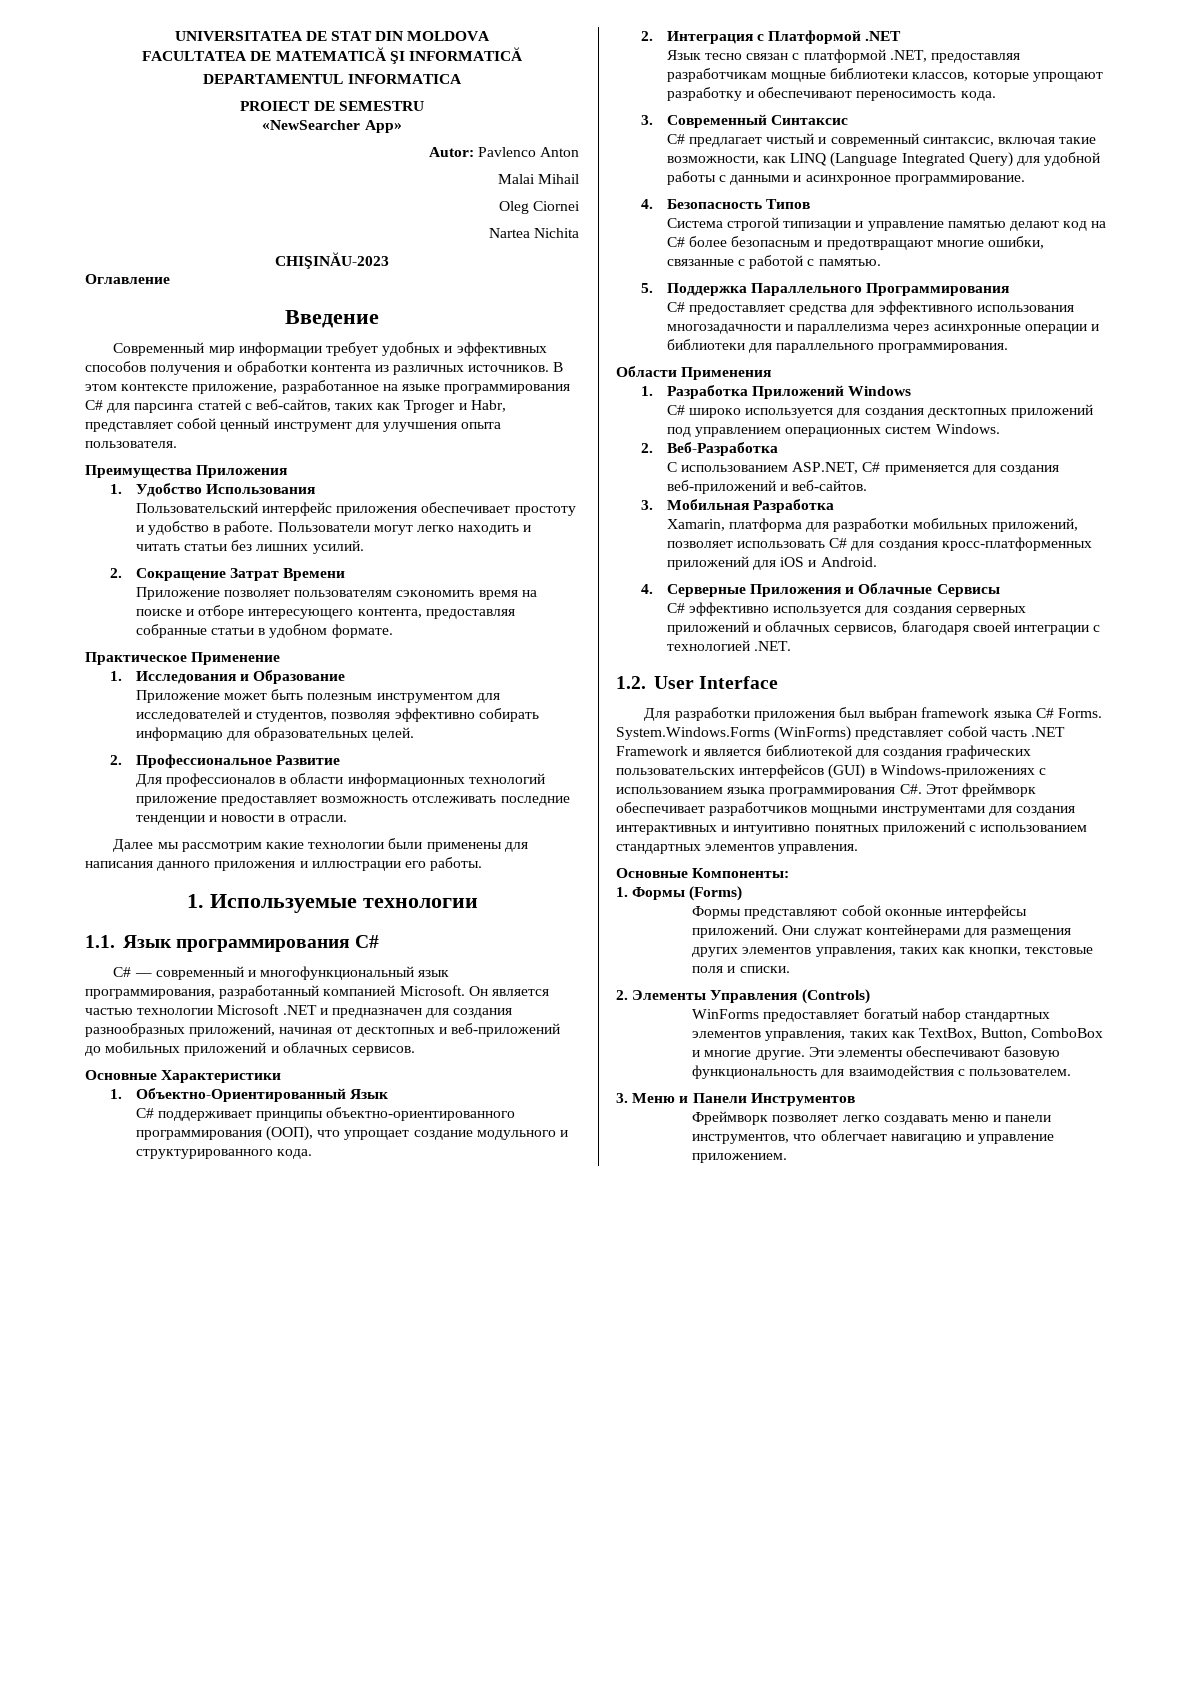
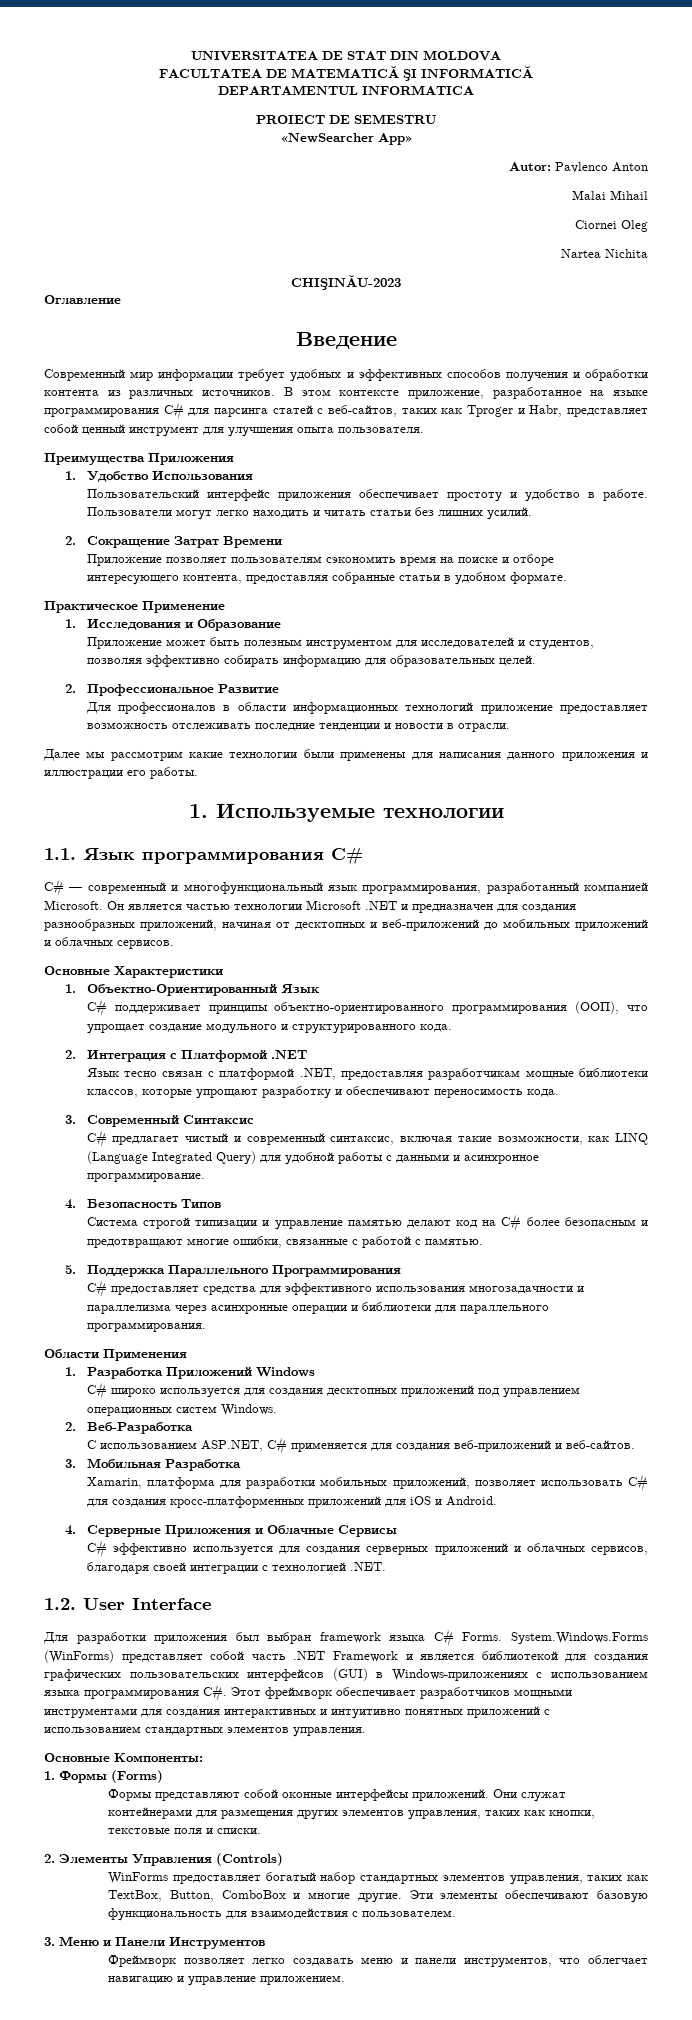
- Oleg Ciornei
+ Ciornei Oleg

